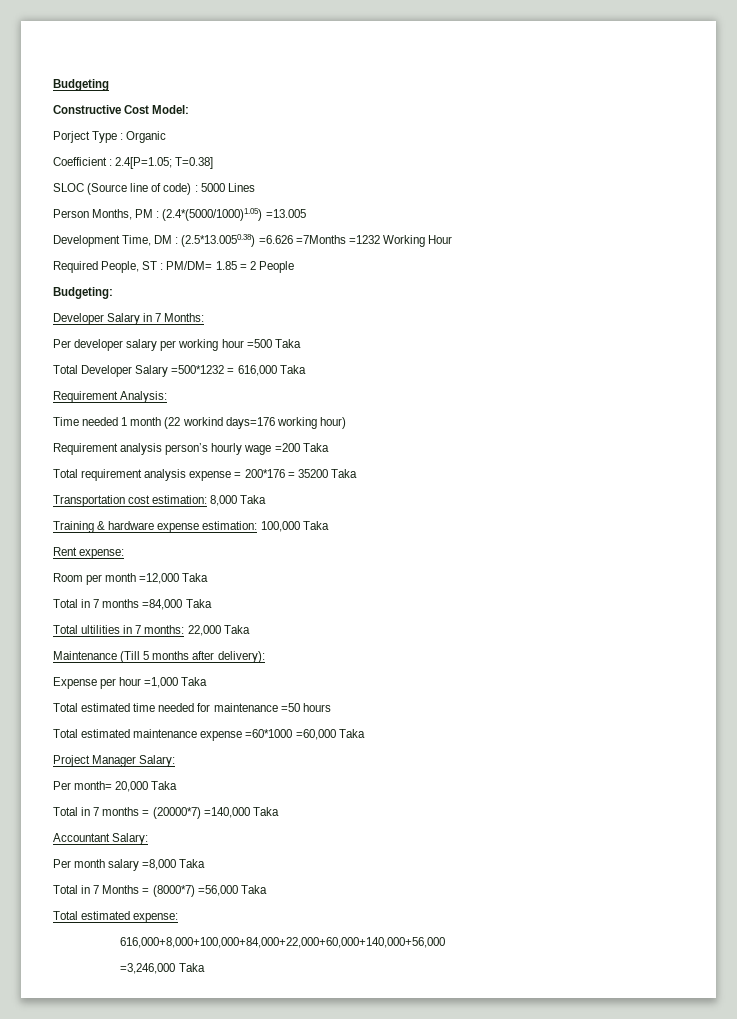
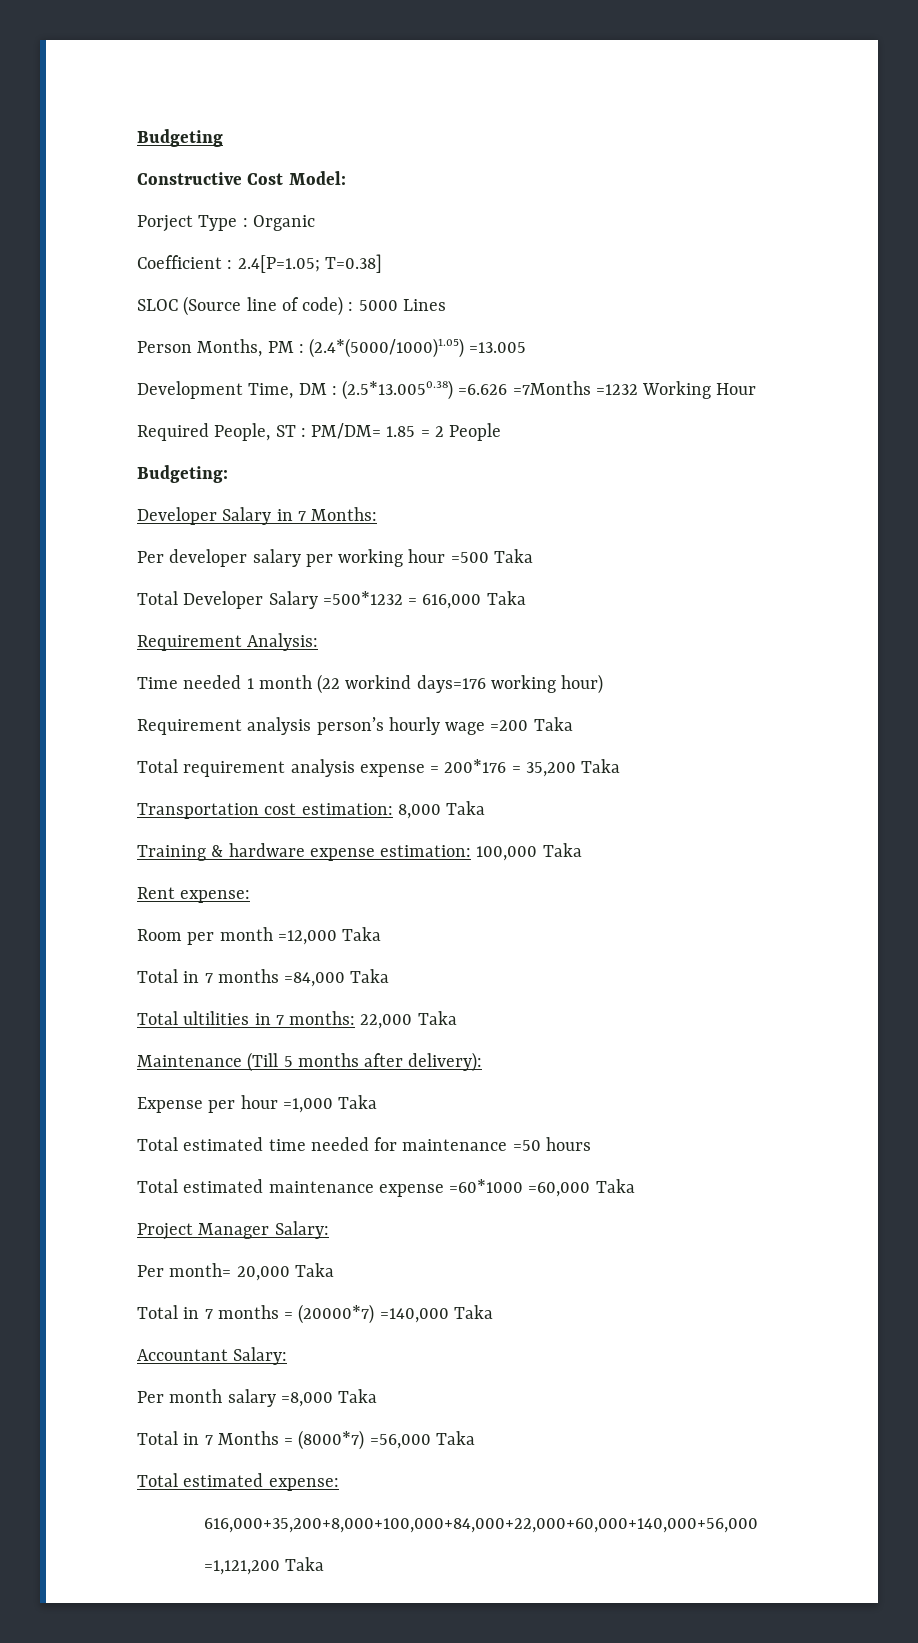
- Total requirement analysis expense = 200*176 = 35200 Taka
+ Total requirement analysis expense = 200*176 = 35,200 Taka
- 616,000+8,000+100,000+84,000+22,000+60,000+140,000+56,000
- =3,246,000 Taka
+ 616,000+35,200+8,000+100,000+84,000+22,000+60,000+140,000+56,000
+ =1,121,200 Taka

